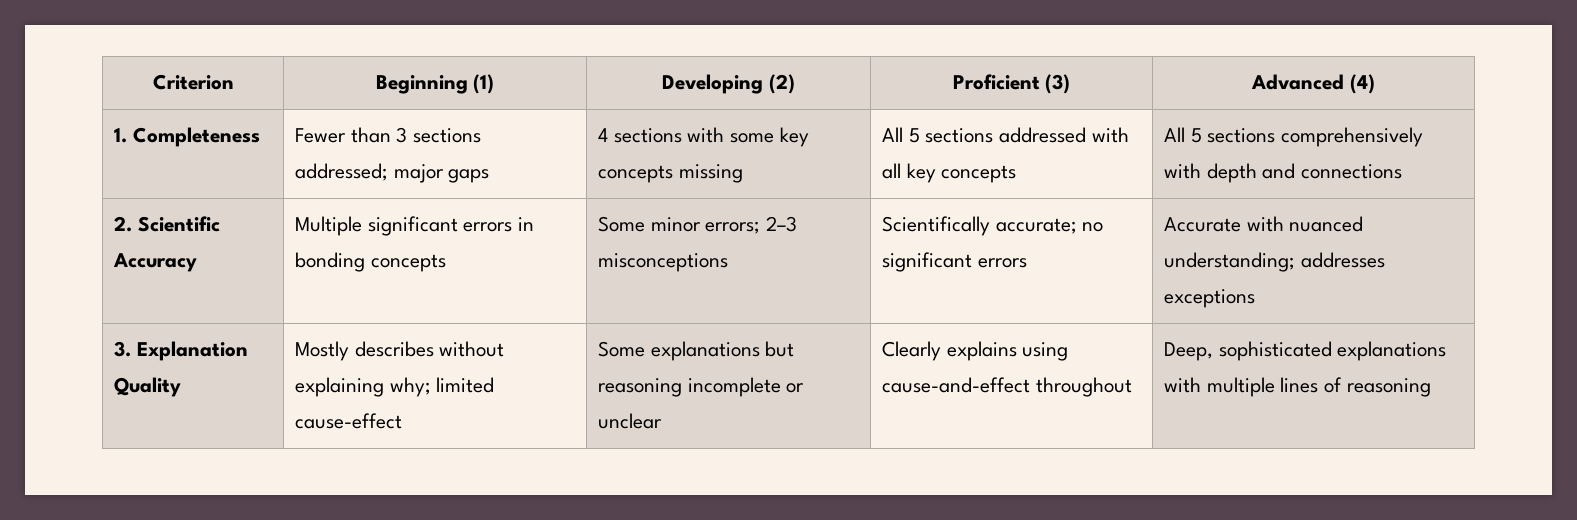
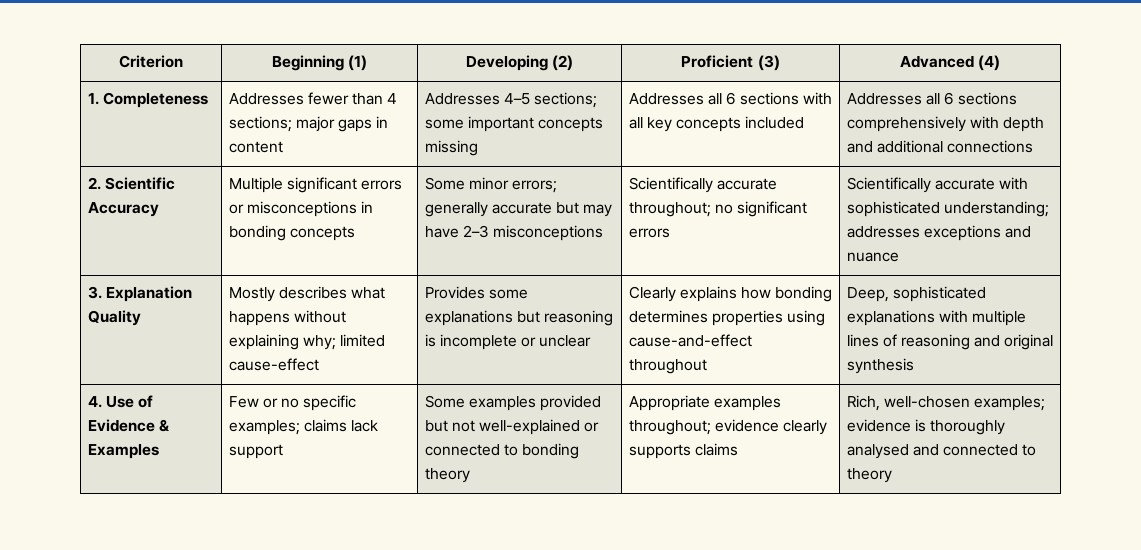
- 1. Completeness | Fewer than 3 sections addressed; major gaps | 4 sections with some key concepts missing | All 5 sections addressed with all key concepts | All 5 sections comprehensively with depth and connections
+ 1. Completeness | Addresses fewer than 4 sections; major gaps in content | Addresses 4–5 sections; some important concepts missing | Addresses all 6 sections with all key concepts included | Addresses all 6 sections comprehensively with depth and additional connections
- 2. Scientific Accuracy | Multiple significant errors in bonding concepts | Some minor errors; 2–3 misconceptions | Scientifically accurate; no significant errors | Accurate with nuanced understanding; addresses exceptions
+ 2. Scientific Accuracy | Multiple significant errors or misconceptions in bonding concepts | Some minor errors; generally accurate but may have 2–3 misconceptions | Scientifically accurate throughout; no significant errors | Scientifically accurate with sophisticated understanding; addresses exceptions and nuance
- Mostly describes without explaining why; limited cause-effect
+ Mostly describes what happens without explaining why; limited cause-effect
- Some explanations but reasoning incomplete or unclear
+ Provides some explanations but reasoning is incomplete or unclear
- Clearly explains using cause-and-effect throughout
+ Clearly explains how bonding determines properties using cause-and-effect throughout
- Deep, sophisticated explanations with multiple lines of reasoning
+ Deep, sophisticated explanations with multiple lines of reasoning and original synthesis
+ 4. Use of Evidence & Examples | Few or no specific examples; claims lack support | Some examples provided but not well-explained or connected to bonding theory | Appropriate examples throughout; evidence clearly supports claims | Rich, well-chosen examples; evidence is thoroughly analysed and connected to theory

